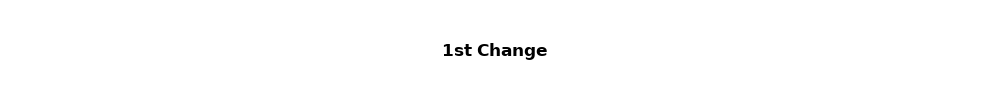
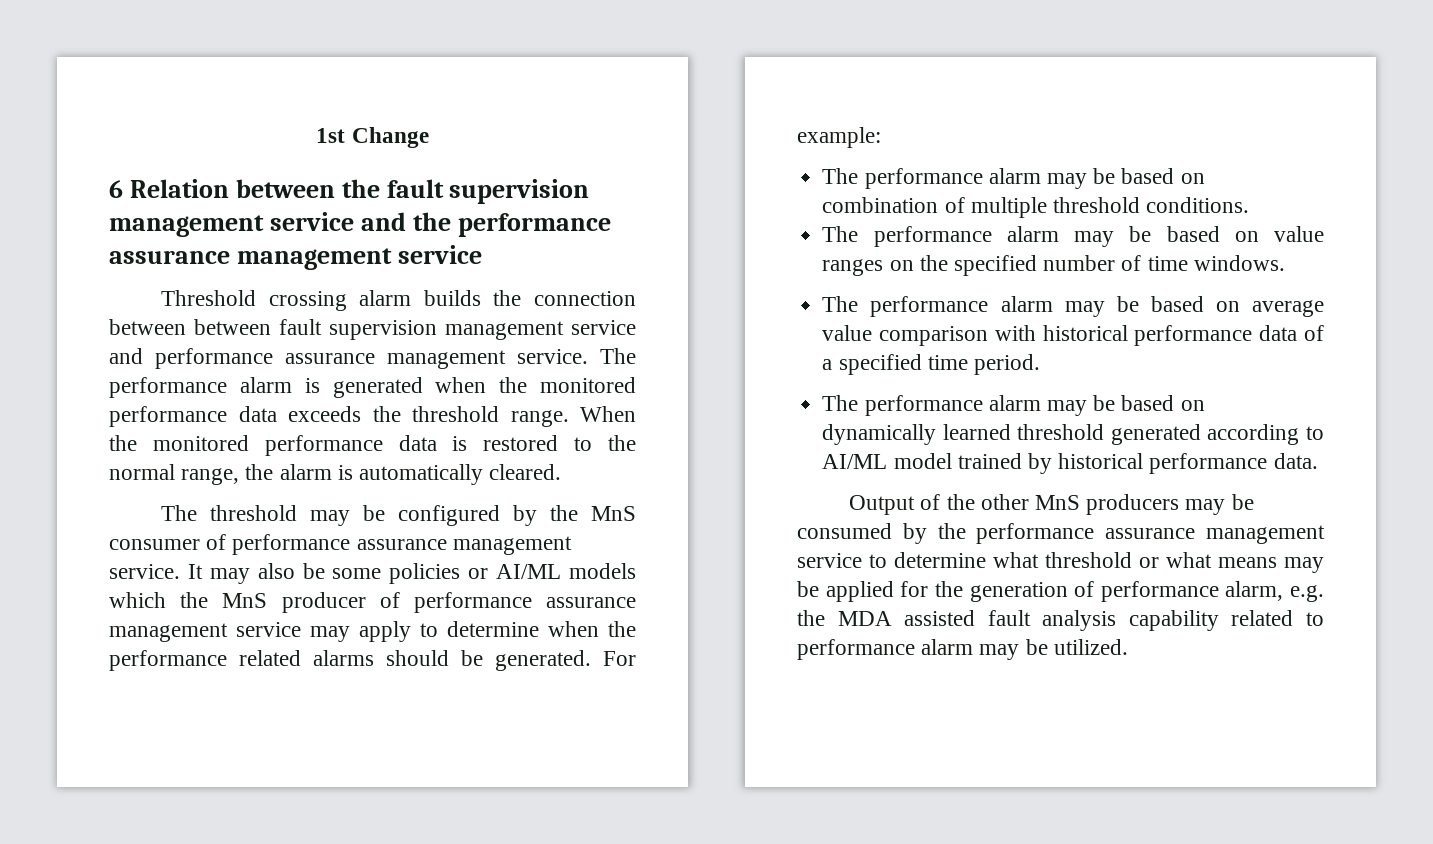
+ 6 Relation between the fault supervision management service and the performance assurance management service
+ Threshold crossing alarm builds the connection between between fault supervision management service and performance assurance management service. The performance alarm is generated when the monitored performance data exceeds the threshold range. When the monitored performance data is restored to the normal range, the alarm is automatically cleared.
+ The threshold may be configured by the MnS consumer of performance assurance management service. It may also be some policies or AI/ML models which the MnS producer of performance assurance management service may apply to determine when the performance related alarms should be generated. For example:
+ The performance alarm may be based on combination of multiple threshold conditions.
+ The performance alarm may be based on value ranges on the specified number of time windows.
+ The performance alarm may be based on average value comparison with historical performance data of a specified time period.
+ The performance alarm may be based on dynamically learned threshold generated according to AI/ML model trained by historical performance data.
+ Output of the other MnS producers may be consumed by the performance assurance management service to determine what threshold or what means may be applied for the generation of performance alarm, e.g. the MDA assisted fault analysis capability related to performance alarm may be utilized.

